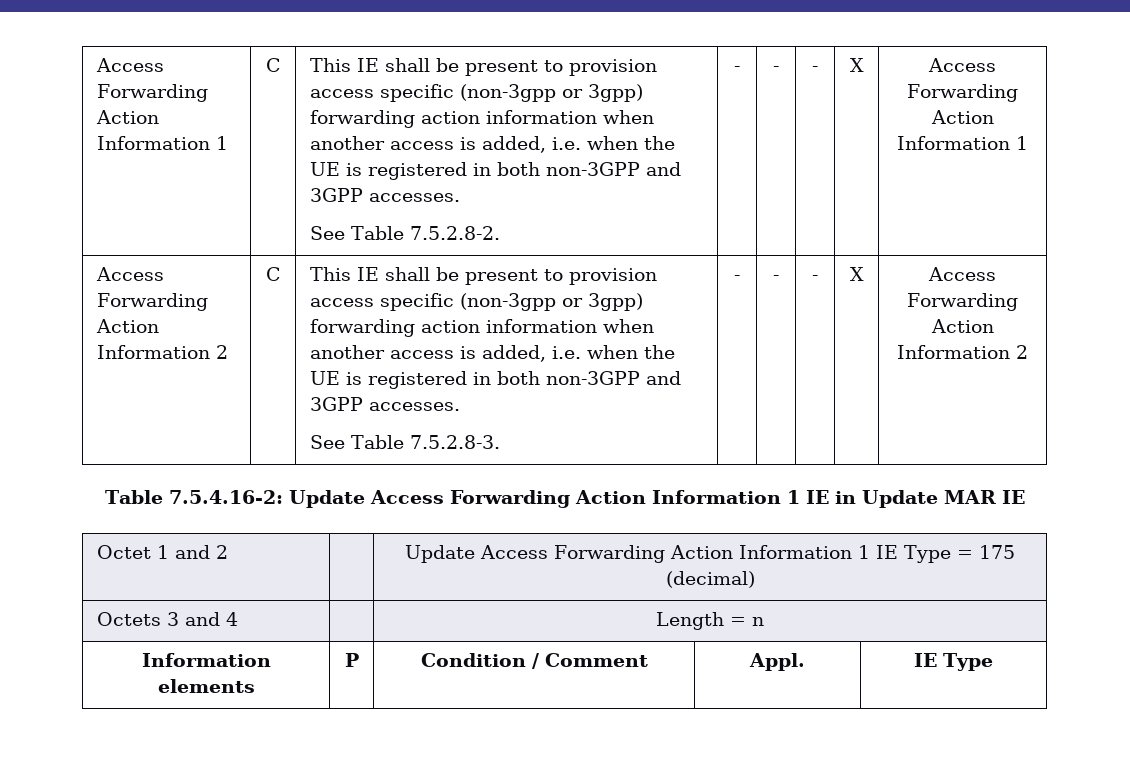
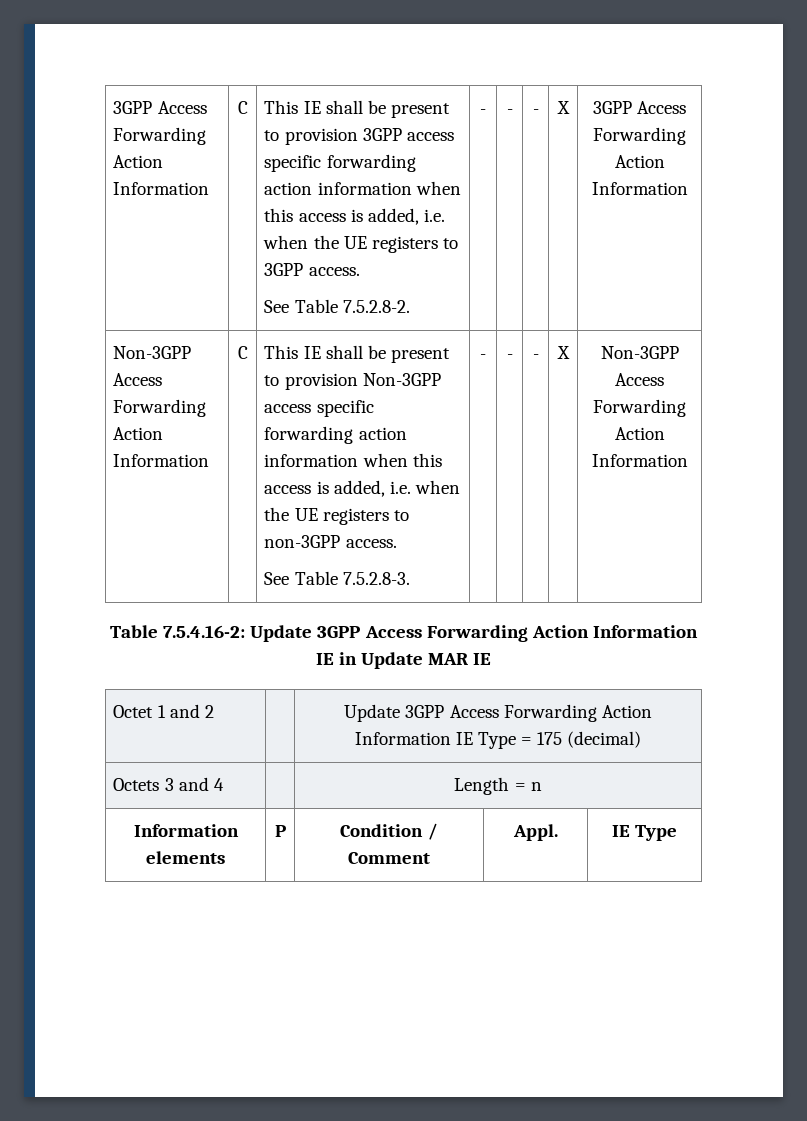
- Access Forwarding Action Information 1 | C | This IE shall be present to provision access specific (non-3gpp or 3gpp) forwarding action information when another access is added, i.e. when the UE is registered in both non-3GPP and 3GPP accesses.
+ 3GPP Access Forwarding Action Information | C | This IE shall be present to provision 3GPP access specific forwarding action information when this access is added, i.e. when the UE registers to 3GPP access.
- X | Access Forwarding Action Information 1
- Access Forwarding Action Information 2 | C | This IE shall be present to provision access specific (non-3gpp or 3gpp) forwarding action information when another access is added, i.e. when the UE is registered in both non-3GPP and 3GPP accesses.
+ X | 3GPP Access Forwarding Action Information
+ Non-3GPP Access Forwarding Action Information | C | This IE shall be present to provision Non-3GPP access specific forwarding action information when this access is added, i.e. when the UE registers to non-3GPP access.
- X | Access Forwarding Action Information 2
+ X | Non-3GPP Access Forwarding Action Information
- Table 7.5.4.16-2: Update Access Forwarding Action Information 1 IE in Update MAR IE
+ Table 7.5.4.16-2: Update 3GPP Access Forwarding Action Information IE in Update MAR IE
- Octet 1 and 2 | | Update Access Forwarding Action Information 1 IE Type = 175 (decimal)
+ Octet 1 and 2 | | Update 3GPP Access Forwarding Action Information IE Type = 175 (decimal)

